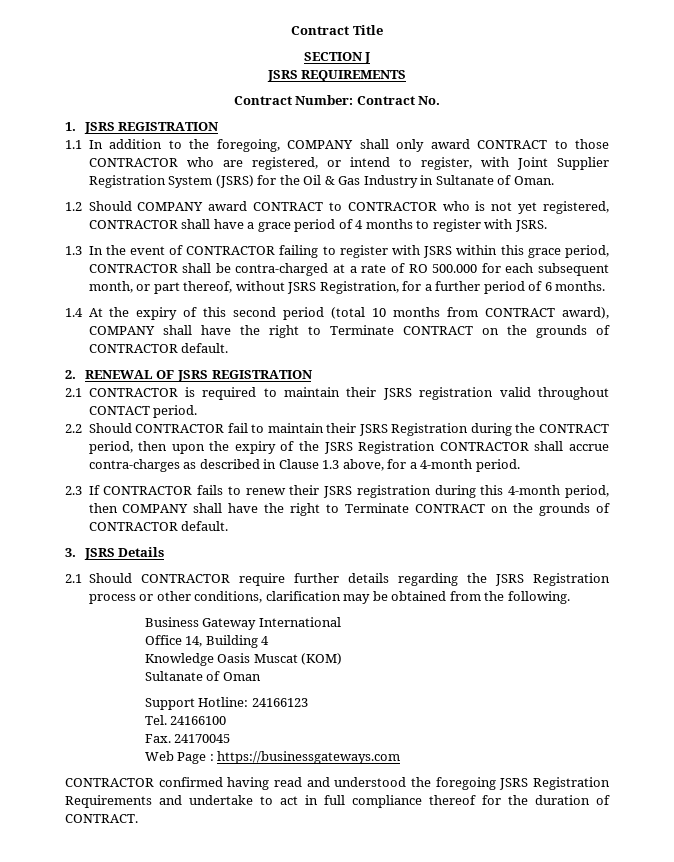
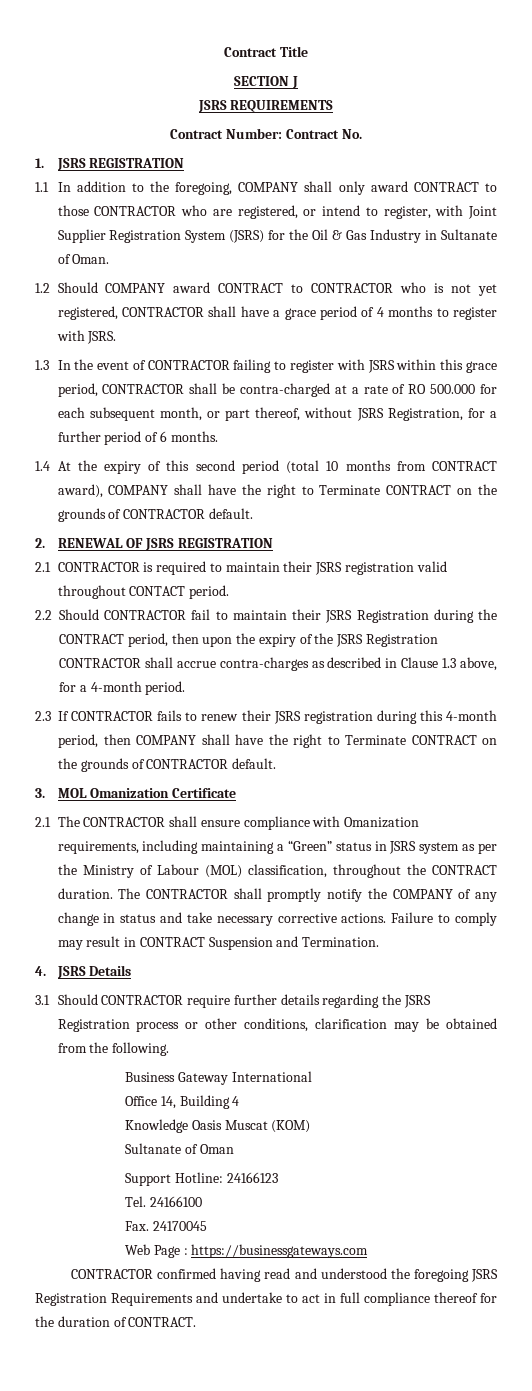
- 3. JSRS Details
+ 3. MOL Omanization Certificate
+ 2.1 The CONTRACTOR shall ensure compliance with Omanization requirements, including maintaining a “Green” status in JSRS system as per the Ministry of Labour (MOL) classification, throughout the CONTRACT duration. The CONTRACTOR shall promptly notify the COMPANY of any change in status and take necessary corrective actions. Failure to comply may result in CONTRACT Suspension and Termination.
+ 4. JSRS Details
- 2.1 Should CONTRACTOR require further details regarding the JSRS Registration process or other conditions, clarification may be obtained from the following.
+ 3.1 Should CONTRACTOR require further details regarding the JSRS Registration process or other conditions, clarification may be obtained from the following.

